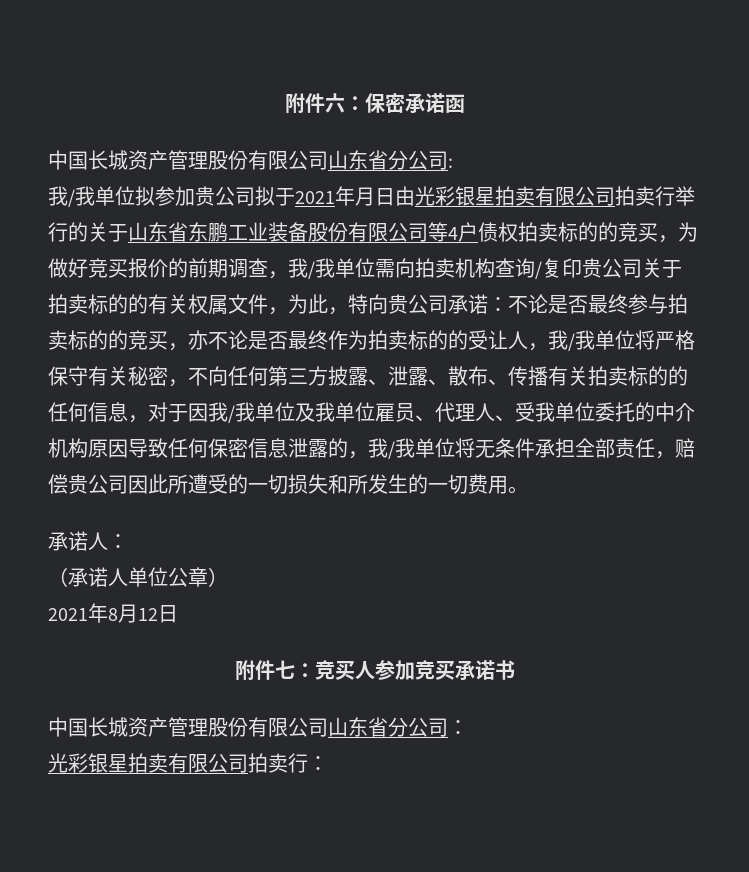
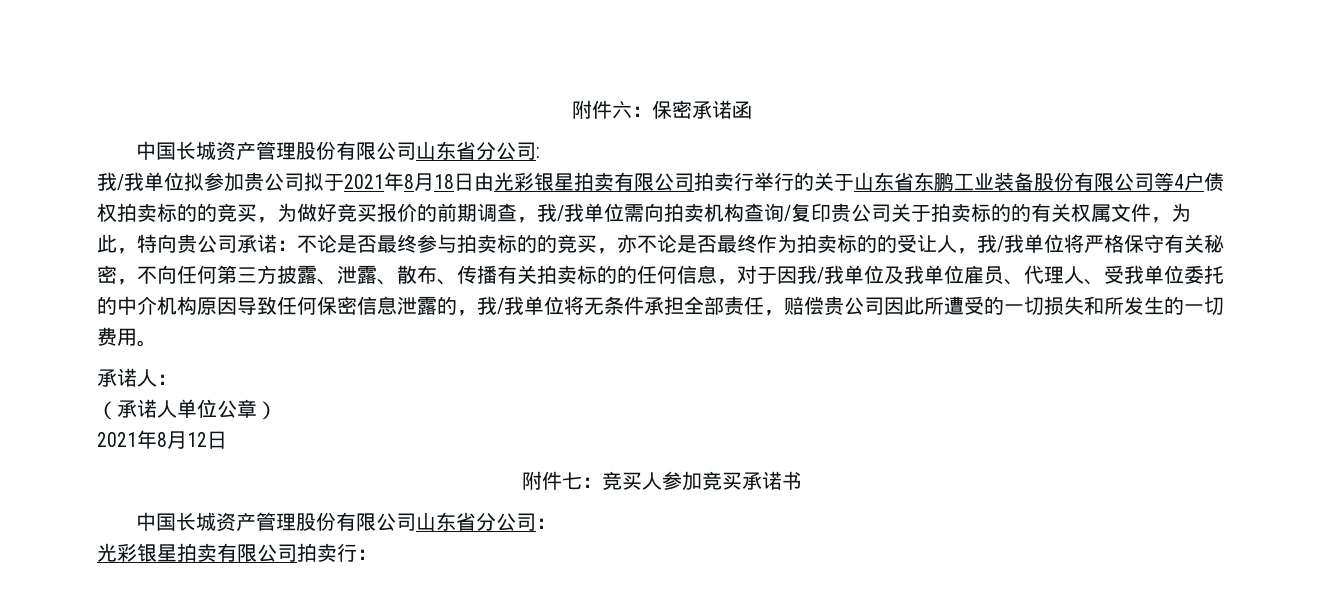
- 我/我单位拟参加贵公司拟于2021年月日由光彩银星拍卖有限公司拍卖行举行的关于山东省东鹏工业装备股份有限公司等4户债权拍卖标的的竞买，为做好竞买报价的前期调查，我/我单位需向拍卖机构查询/复印贵公司关于拍卖标的的有关权属文件，为此，特向贵公司承诺：
+ 我/我单位拟参加贵公司拟于2021年8月18日由光彩银星拍卖有限公司拍卖行举行的关于山东省东鹏工业装备股份有限公司等4户债权拍卖标的的竞买，为做好竞买报价的前期调查，我/我单位需向拍卖机构查询/复印贵公司关于拍卖标的的有关权属文件，为此，特向贵公司承诺：

